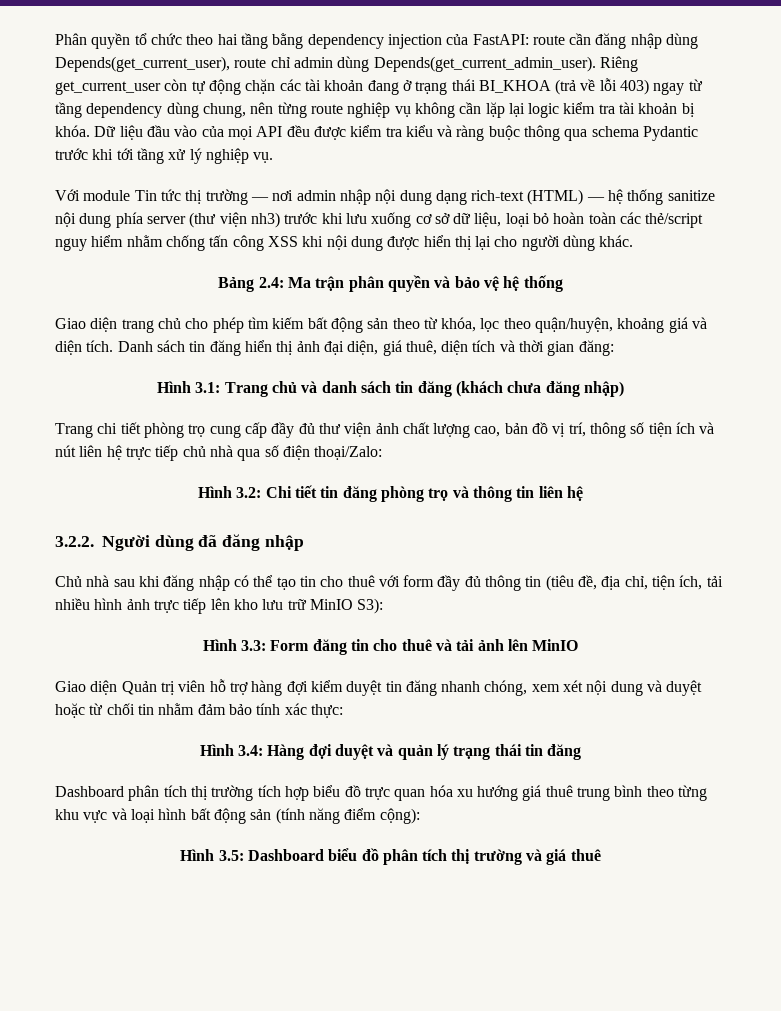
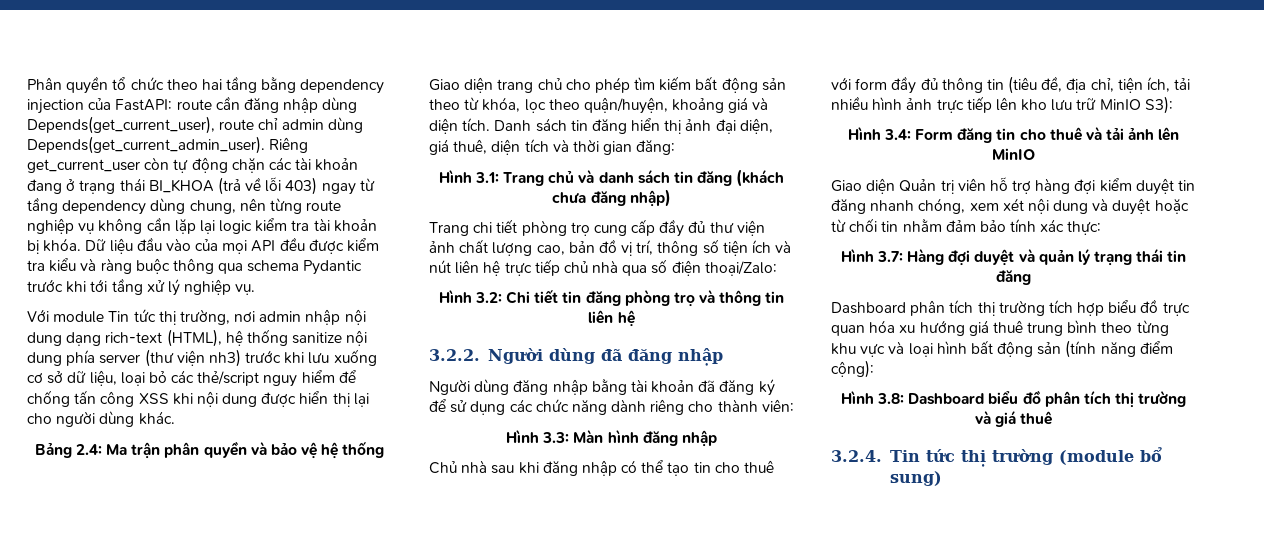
- Với module Tin tức thị trường — nơi admin nhập nội dung dạng rich-text (HTML) — hệ thống sanitize nội dung phía server (thư viện nh3) trước khi lưu xuống cơ sở dữ liệu, loại bỏ hoàn toàn các thẻ/script nguy hiểm nhằm chống tấn công XSS khi nội dung được hiển thị lại cho người dùng khác.
+ Với module Tin tức thị trường, nơi admin nhập nội dung dạng rich-text (HTML), hệ thống sanitize nội dung phía server (thư viện nh3) trước khi lưu xuống cơ sở dữ liệu, loại bỏ các thẻ/script nguy hiểm để chống tấn công XSS khi nội dung được hiển thị lại cho người dùng khác.
+ Người dùng đăng nhập bằng tài khoản đã đăng ký để sử dụng các chức năng dành riêng cho thành viên:
+ Hình 3.3: Màn hình đăng nhập
- Hình 3.3: Form đăng tin cho thuê và tải ảnh lên MinIO
+ Hình 3.4: Form đăng tin cho thuê và tải ảnh lên MinIO
- Hình 3.4: Hàng đợi duyệt và quản lý trạng thái tin đăng
+ Hình 3.7: Hàng đợi duyệt và quản lý trạng thái tin đăng
- Hình 3.5: Dashboard biểu đồ phân tích thị trường và giá thuê
+ Hình 3.8: Dashboard biểu đồ phân tích thị trường và giá thuê
+ 3.2.4. Tin tức thị trường (module bổ sung)

